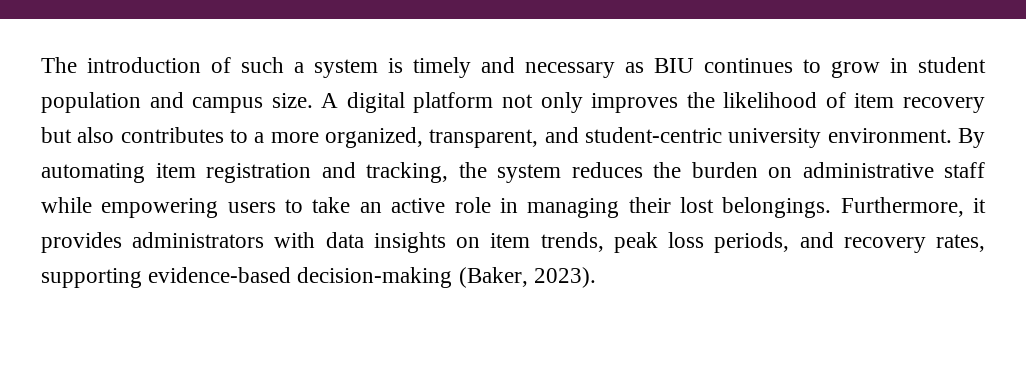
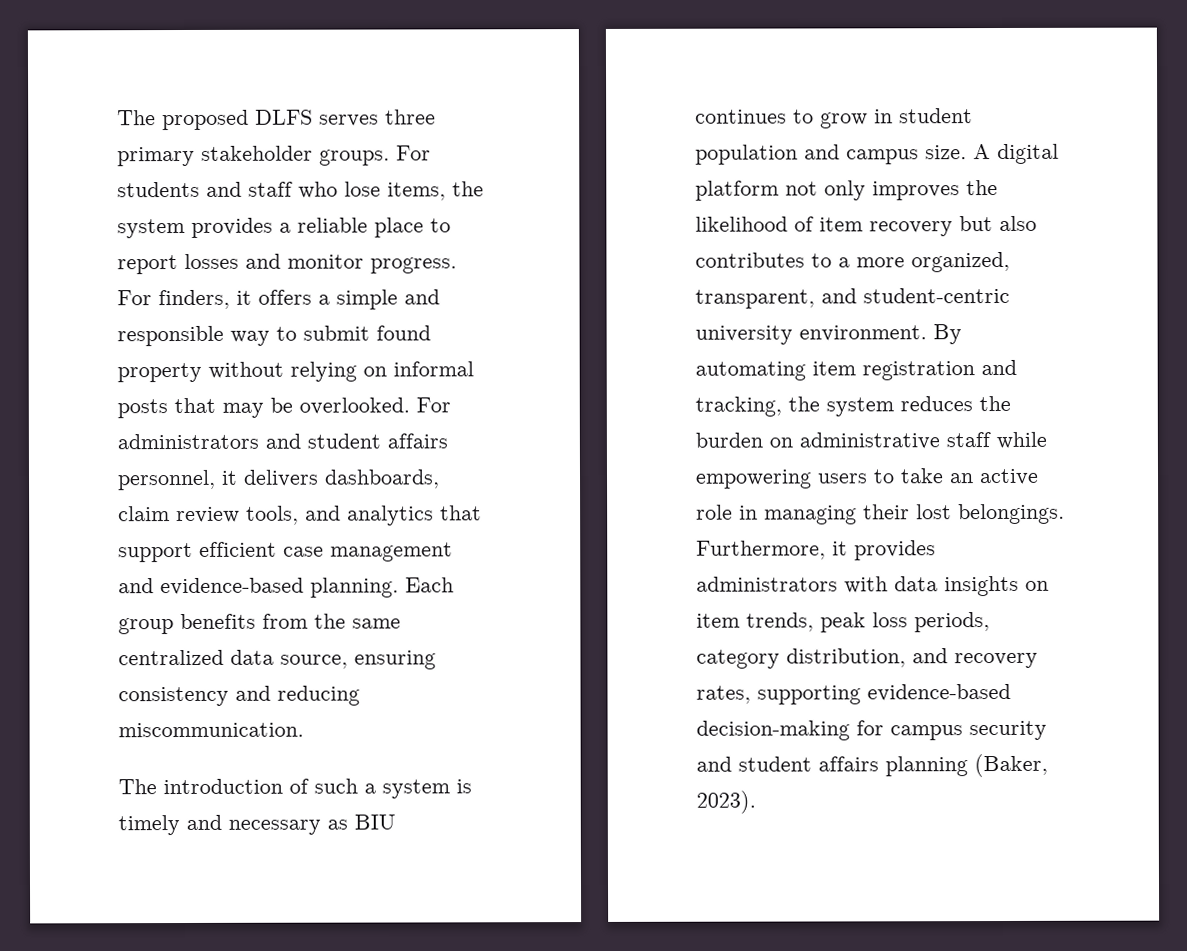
+ The proposed DLFS serves three primary stakeholder groups. For students and staff who lose items, the system provides a reliable place to report losses and monitor progress. For finders, it offers a simple and responsible way to submit found property without relying on informal posts that may be overlooked. For administrators and student affairs personnel, it delivers dashboards, claim review tools, and analytics that support efficient case management and evidence-based planning. Each group benefits from the same centralized data source, ensuring consistency and reducing miscommunication.
- Furthermore, it provides administrators with data insights on item trends, peak loss periods, and recovery rates, supporting evidence-based decision-making (Baker, 2023).
+ Furthermore, it provides administrators with data insights on item trends, peak loss periods, category distribution, and recovery rates, supporting evidence-based decision-making for campus security and student affairs planning (Baker, 2023).

